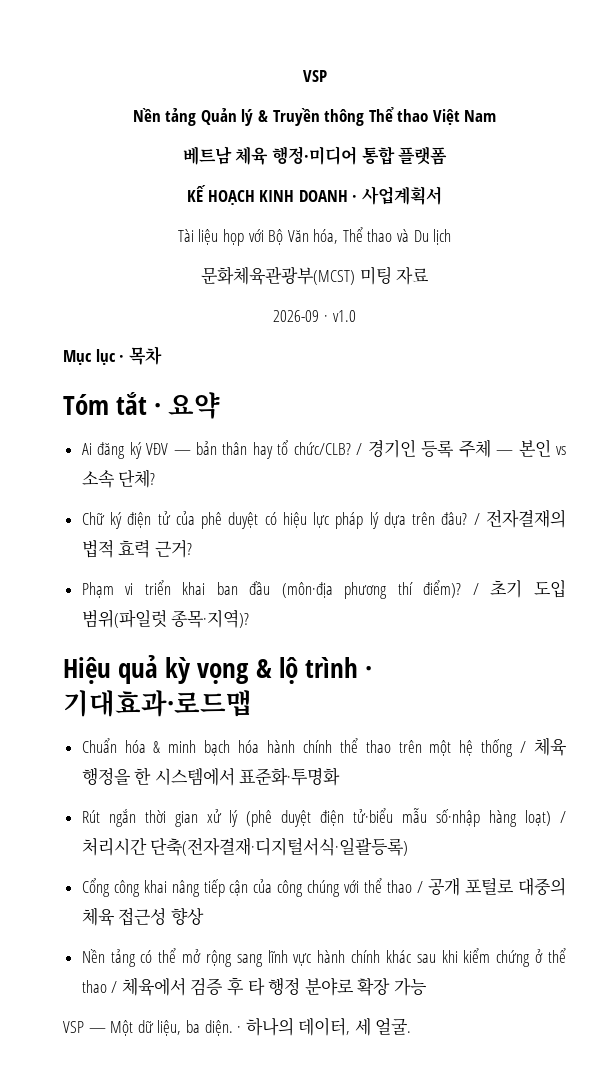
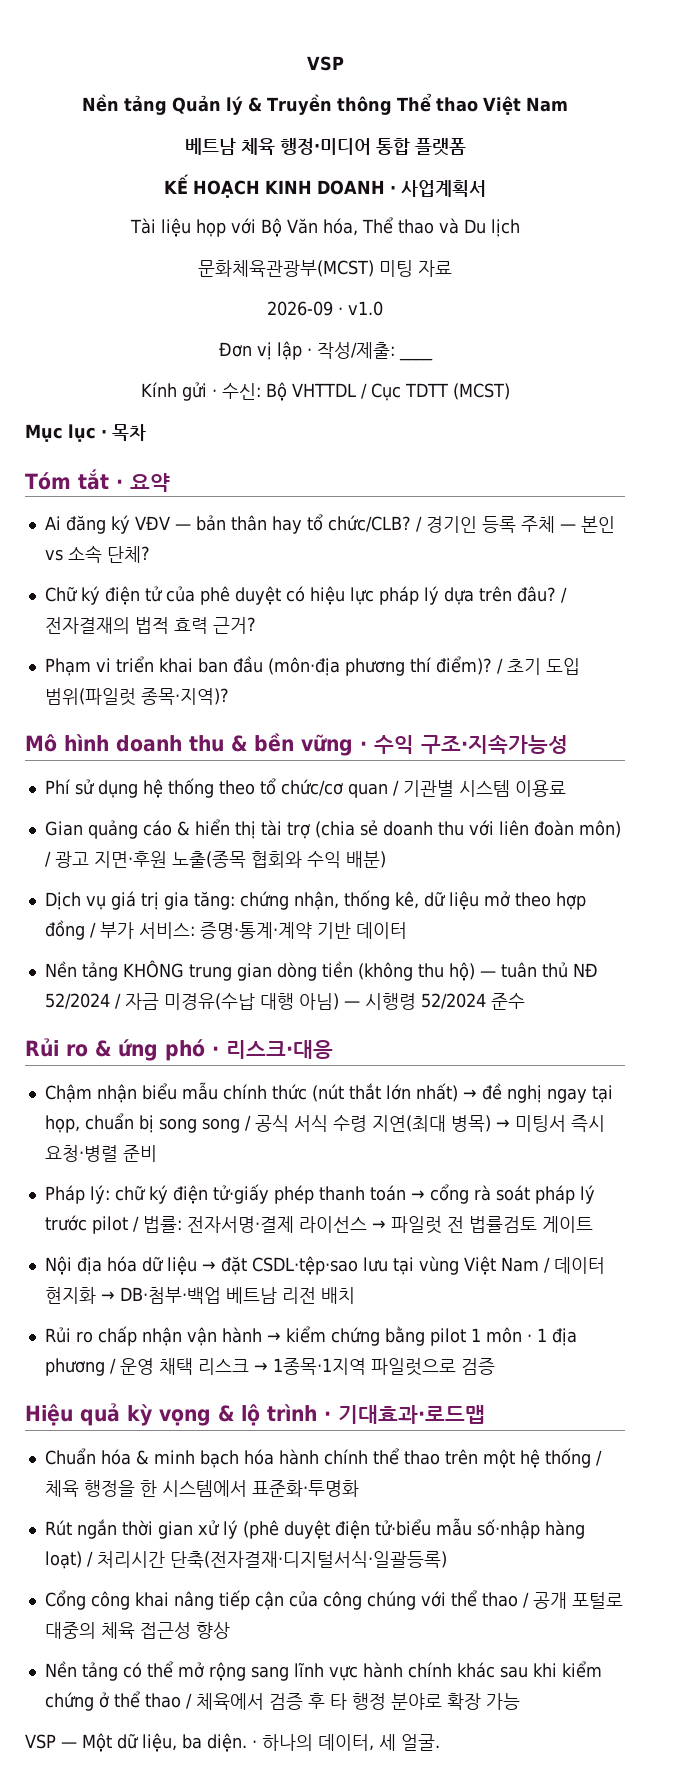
+ Đơn vị lập · 작성/제출: ____
+ Kính gửi · 수신: Bộ VHTTDL / Cục TDTT (MCST)
+ Mô hình doanh thu & bền vững · 수익 구조·지속가능성
+ Phí sử dụng hệ thống theo tổ chức/cơ quan / 기관별 시스템 이용료
+ Gian quảng cáo & hiển thị tài trợ (chia sẻ doanh thu với liên đoàn môn) / 광고 지면·후원 노출(종목 협회와 수익 배분)
+ Dịch vụ giá trị gia tăng: chứng nhận, thống kê, dữ liệu mở theo hợp đồng / 부가 서비스: 증명·통계·계약 기반 데이터
+ Nền tảng KHÔNG trung gian dòng tiền (không thu hộ) — tuân thủ NĐ 52/2024 / 자금 미경유(수납 대행 아님) — 시행령 52/2024 준수
+ Rủi ro & ứng phó · 리스크·대응
+ Chậm nhận biểu mẫu chính thức (nút thắt lớn nhất) → đề nghị ngay tại họp, chuẩn bị song song / 공식 서식 수령 지연(최대 병목) → 미팅서 즉시 요청·병렬 준비
+ Pháp lý: chữ ký điện tử·giấy phép thanh toán → cổng rà soát pháp lý trước pilot / 법률: 전자서명·결제 라이선스 → 파일럿 전 법률검토 게이트
+ Nội địa hóa dữ liệu → đặt CSDL·tệp·sao lưu tại vùng Việt Nam / 데이터 현지화 → DB·첨부·백업 베트남 리전 배치
+ Rủi ro chấp nhận vận hành → kiểm chứng bằng pilot 1 môn · 1 địa phương / 운영 채택 리스크 → 1종목·1지역 파일럿으로 검증

